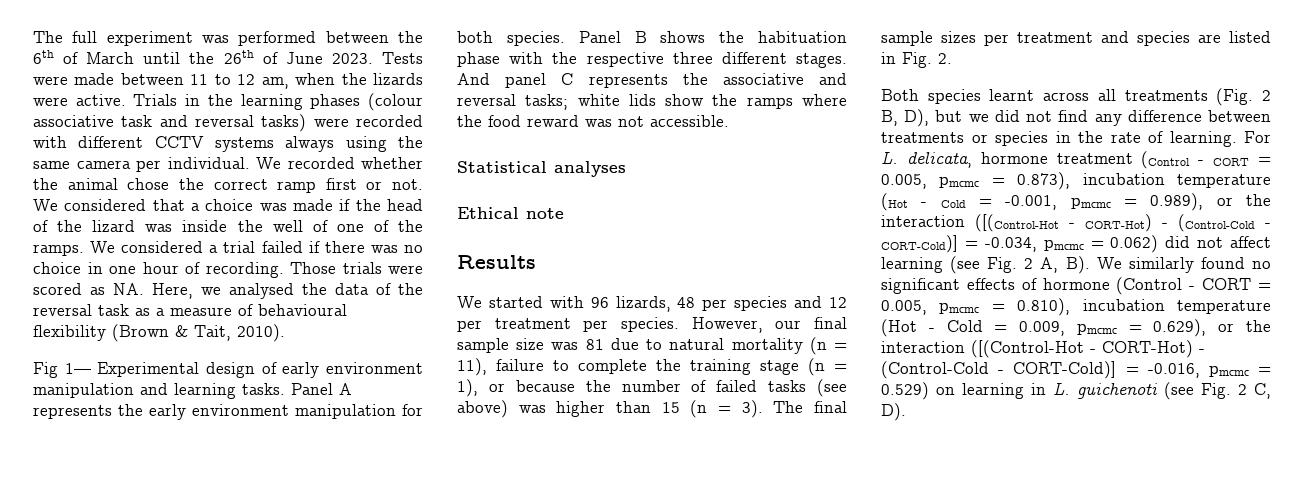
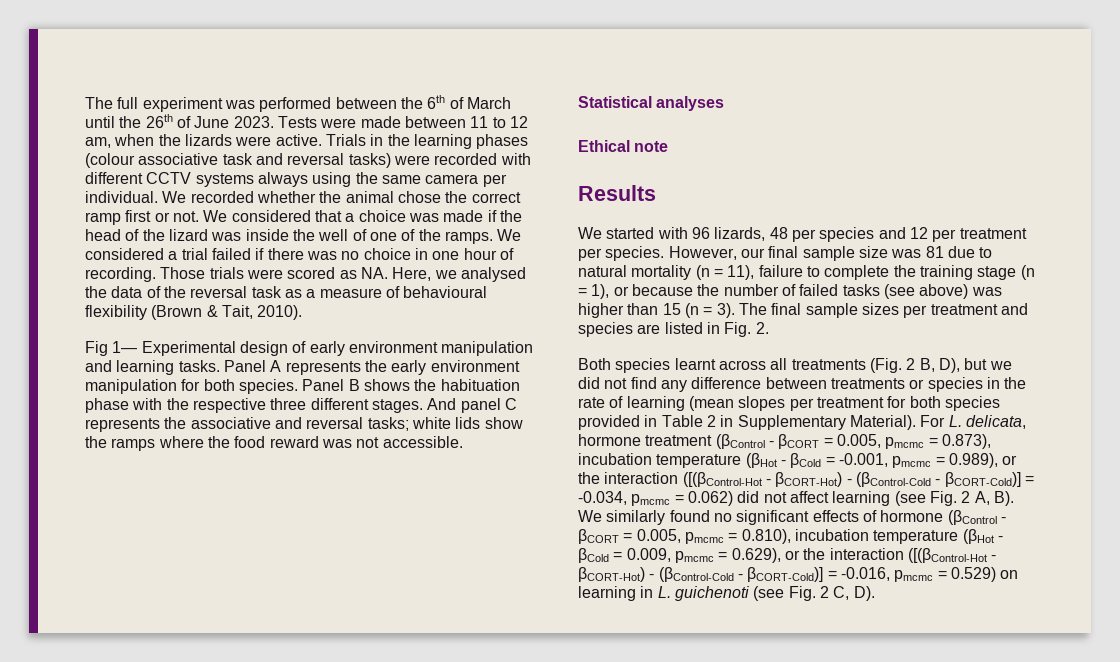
- Both species learnt across all treatments (Fig. 2 B, D), but we did not find any difference between treatments or species in the rate of learning.
+ Both species learnt across all treatments (Fig. 2 B, D), but we did not find any difference between treatments or species in the rate of learning (mean slopes per treatment for both species provided in Table 2 in Supplementary Material).
- For L. delicata, hormone treatment (Control - CORT = 0.005, pmcmc = 0.873), incubation temperature (Hot - Cold = -0.001, pmcmc = 0.989), or the interaction ([(Control-Hot - CORT-Hot) - (Control-Cold - CORT-Cold)] = -0.034, pmcmc = 0.062) did not affect learning (see Fig. 2 A, B). We similarly found no significant effects of hormone (Control - CORT = 0.005, pmcmc = 0.810), incubation temperature (Hot - Cold = 0.009, pmcmc = 0.629), or the interaction ([(Control-Hot - CORT-Hot) - (Control-Cold - CORT-Cold)] = -0.016, pmcmc = 0.529) on learning in L. guichenoti (see Fig. 2 C, D).
+ For L. delicata, hormone treatment (βControl - βCORT = 0.005, pmcmc = 0.873), incubation temperature (βHot - βCold = -0.001, pmcmc = 0.989), or the interaction ([(βControl-Hot - βCORT-Hot) - (βControl-Cold - βCORT-Cold)] = -0.034, pmcmc = 0.062) did not affect learning (see Fig. 2 A, B). We similarly found no significant effects of hormone (βControl - βCORT = 0.005, pmcmc = 0.810), incubation temperature (βHot - βCold = 0.009, pmcmc = 0.629), or the interaction ([(βControl-Hot - βCORT-Hot) - (βControl-Cold - βCORT-Cold)] = -0.016, pmcmc = 0.529) on learning in L. guichenoti (see Fig. 2 C, D).

